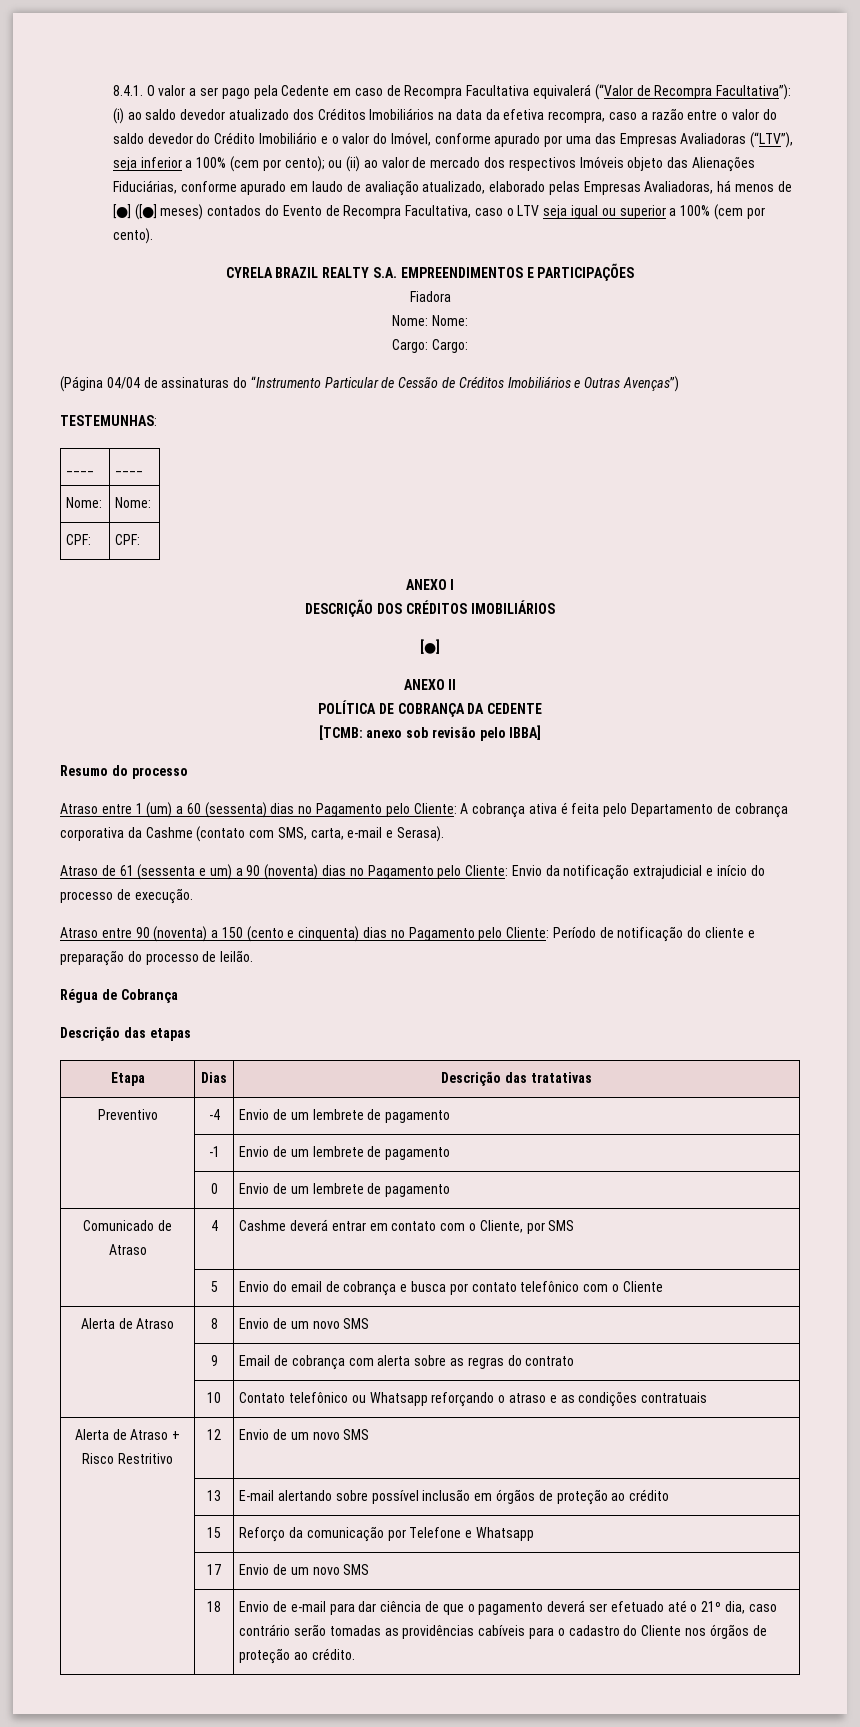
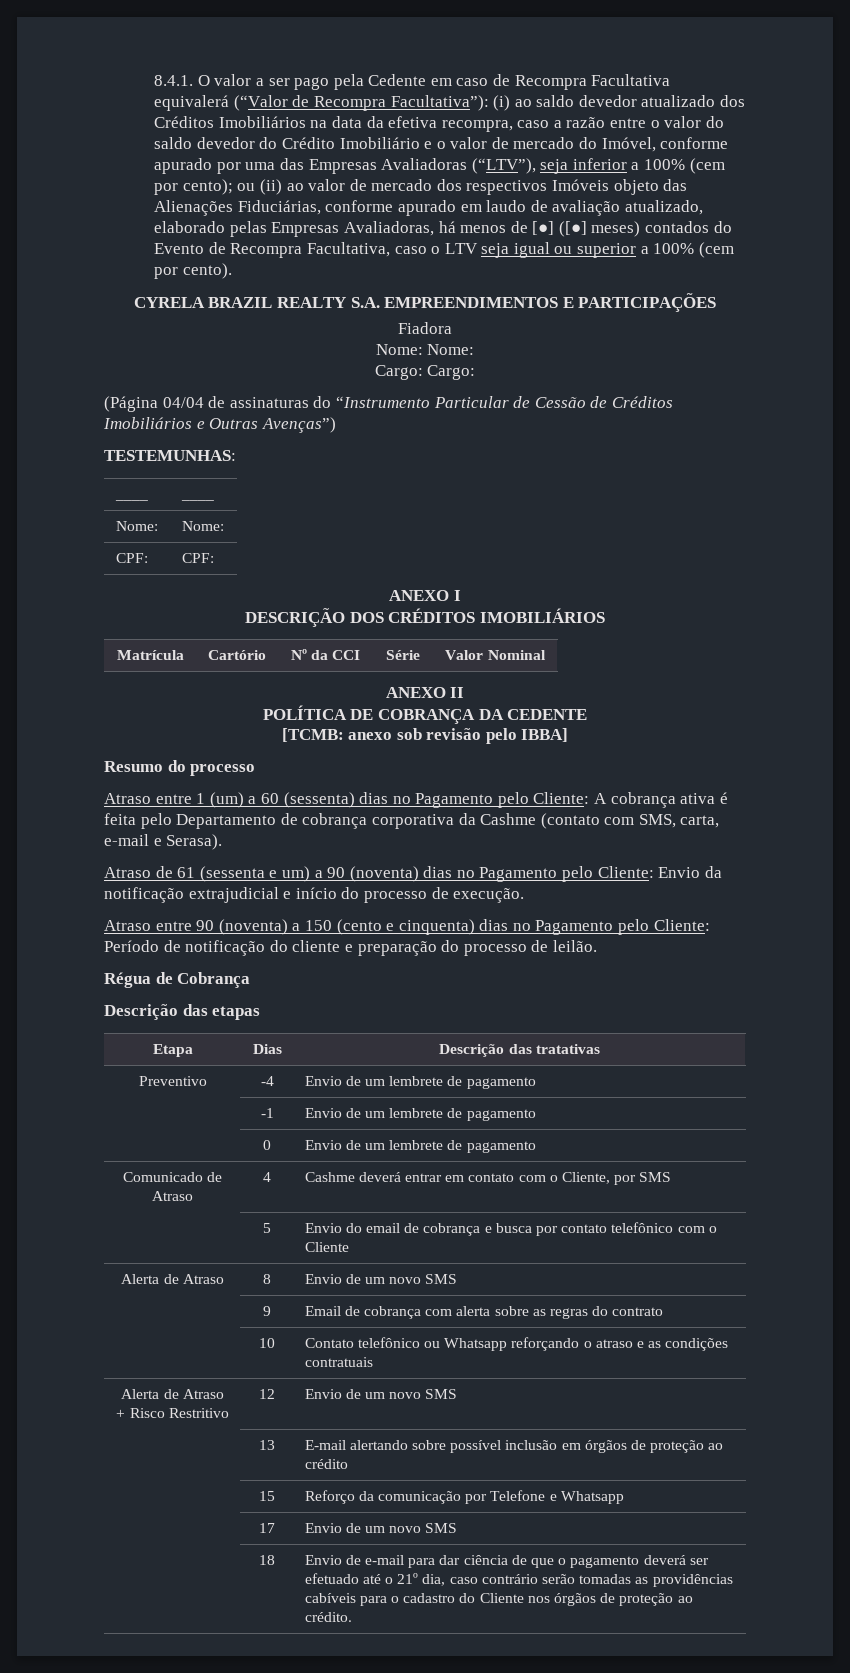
- (i) ao saldo devedor atualizado dos Créditos Imobiliários na data da efetiva recompra, caso a razão entre o valor do saldo devedor do Crédito Imobiliário e o valor do Imóvel, conforme apurado por uma das Empresas Avaliadoras (“LTV”), seja inferior a 100% (cem por cento);
+ (i) ao saldo devedor atualizado dos Créditos Imobiliários na data da efetiva recompra, caso a razão entre o valor do saldo devedor do Crédito Imobiliário e o valor de mercado do Imóvel, conforme apurado por uma das Empresas Avaliadoras (“LTV”), seja inferior a 100% (cem por cento);
  DESCRIÇÃO DOS CRÉDITOS IMOBILIÁRIOS
- [●]
+ Matrícula | Cartório | Nº da CCI | Série | Valor Nominal

